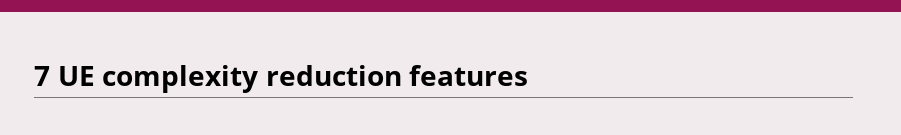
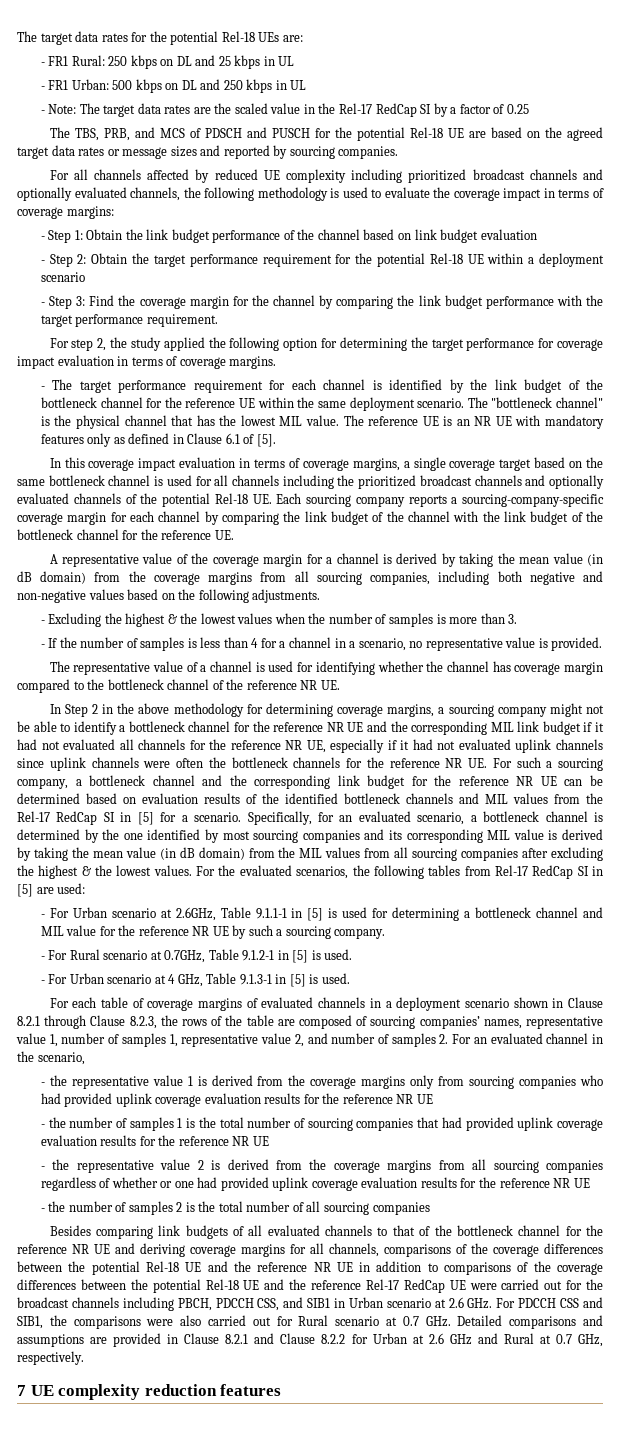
+ The target data rates for the potential Rel-18 UEs are:
+ - FR1 Rural: 250 kbps on DL and 25 kbps in UL
+ - FR1 Urban: 500 kbps on DL and 250 kbps in UL
+ - Note: The target data rates are the scaled value in the Rel-17 RedCap SI by a factor of 0.25
+ The TBS, PRB, and MCS of PDSCH and PUSCH for the potential Rel-18 UE are based on the agreed target data rates or message sizes and reported by sourcing companies.
+ For all channels affected by reduced UE complexity including prioritized broadcast channels and optionally evaluated channels, the following methodology is used to evaluate the coverage impact in terms of coverage margins:
+ - Step 1: Obtain the link budget performance of the channel based on link budget evaluation
+ - Step 2: Obtain the target performance requirement for the potential Rel-18 UE within a deployment scenario
+ - Step 3: Find the coverage margin for the channel by comparing the link budget performance with the target performance requirement.
+ For step 2, the study applied the following option for determining the target performance for coverage impact evaluation in terms of coverage margins.
+ - The target performance requirement for each channel is identified by the link budget of the bottleneck channel for the reference UE within the same deployment scenario. The "bottleneck channel" is the physical channel that has the lowest MIL value. The reference UE is an NR UE with mandatory features only as defined in Clause 6.1 of [5].
+ In this coverage impact evaluation in terms of coverage margins, a single coverage target based on the same bottleneck channel is used for all channels including the prioritized broadcast channels and optionally evaluated channels of the potential Rel-18 UE. Each sourcing company reports a sourcing-company-specific coverage margin for each channel by comparing the link budget of the channel with the link budget of the bottleneck channel for the reference UE.
+ A representative value of the coverage margin for a channel is derived by taking the mean value (in dB domain) from the coverage margins from all sourcing companies, including both negative and non-negative values based on the following adjustments.
+ - Excluding the highest & the lowest values when the number of samples is more than 3.
+ - If the number of samples is less than 4 for a channel in a scenario, no representative value is provided.
+ The representative value of a channel is used for identifying whether the channel has coverage margin compared to the bottleneck channel of the reference NR UE.
+ In Step 2 in the above methodology for determining coverage margins, a sourcing company might not be able to identify a bottleneck channel for the reference NR UE and the corresponding MIL link budget if it had not evaluated all channels for the reference NR UE, especially if it had not evaluated uplink channels since uplink channels were often the bottleneck channels for the reference NR UE. For such a sourcing company, a bottleneck channel and the corresponding link budget for the reference NR UE can be determined based on evaluation results of the identified bottleneck channels and MIL values from the Rel-17 RedCap SI in [5] for a scenario. Specifically, for an evaluated scenario, a bottleneck channel is determined by the one identified by most sourcing companies and its corresponding MIL value is derived by taking the mean value (in dB domain) from the MIL values from all sourcing companies after excluding the highest & the lowest values. For the evaluated scenarios, the following tables from Rel-17 RedCap SI in [5] are used:
+ - For Urban scenario at 2.6GHz, Table 9.1.1-1 in [5] is used for determining a bottleneck channel and MIL value for the reference NR UE by such a sourcing company.
+ - For Rural scenario at 0.7GHz, Table 9.1.2-1 in [5] is used.
+ - For Urban scenario at 4 GHz, Table 9.1.3-1 in [5] is used.
+ For each table of coverage margins of evaluated channels in a deployment scenario shown in Clause 8.2.1 through Clause 8.2.3, the rows of the table are composed of sourcing companies’ names, representative value 1, number of samples 1, representative value 2, and number of samples 2. For an evaluated channel in the scenario,
+ - the representative value 1 is derived from the coverage margins only from sourcing companies who had provided uplink coverage evaluation results for the reference NR UE
+ - the number of samples 1 is the total number of sourcing companies that had provided uplink coverage evaluation results for the reference NR UE
+ - the representative value 2 is derived from the coverage margins from all sourcing companies regardless of whether or one had provided uplink coverage evaluation results for the reference NR UE
+ - the number of samples 2 is the total number of all sourcing companies
+ Besides comparing link budgets of all evaluated channels to that of the bottleneck channel for the reference NR UE and deriving coverage margins for all channels, comparisons of the coverage differences between the potential Rel-18 UE and the reference NR UE in addition to comparisons of the coverage differences between the potential Rel-18 UE and the reference Rel-17 RedCap UE were carried out for the broadcast channels including PBCH, PDCCH CSS, and SIB1 in Urban scenario at 2.6 GHz. For PDCCH CSS and SIB1, the comparisons were also carried out for Rural scenario at 0.7 GHz. Detailed comparisons and assumptions are provided in Clause 8.2.1 and Clause 8.2.2 for Urban at 2.6 GHz and Rural at 0.7 GHz, respectively.

